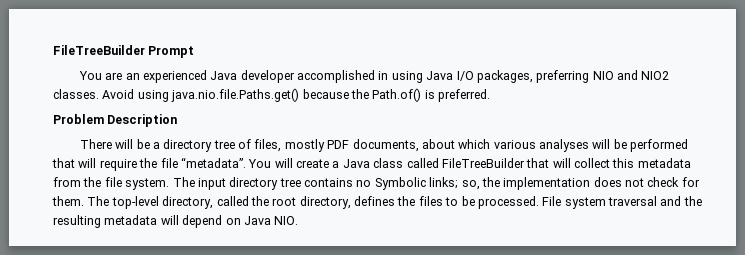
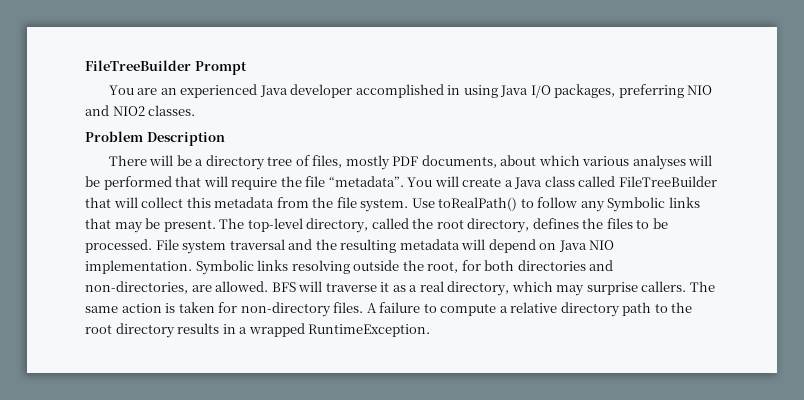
- Avoid using java.nio.file.Paths.get() because the Path.of() is preferred.
- The input directory tree contains no Symbolic links; so, the implementation does not check for them.
+ Use toRealPath() to follow any Symbolic links that may be present.
- File system traversal and the resulting metadata will depend on Java NIO.
+ File system traversal and the resulting metadata will depend on Java NIO implementation. Symbolic links resolving outside the root, for both directories and non-directories, are allowed. BFS will traverse it as a real directory, which may surprise callers. The same action is taken for non-directory files. A failure to compute a relative directory path to the root directory results in a wrapped RuntimeException.

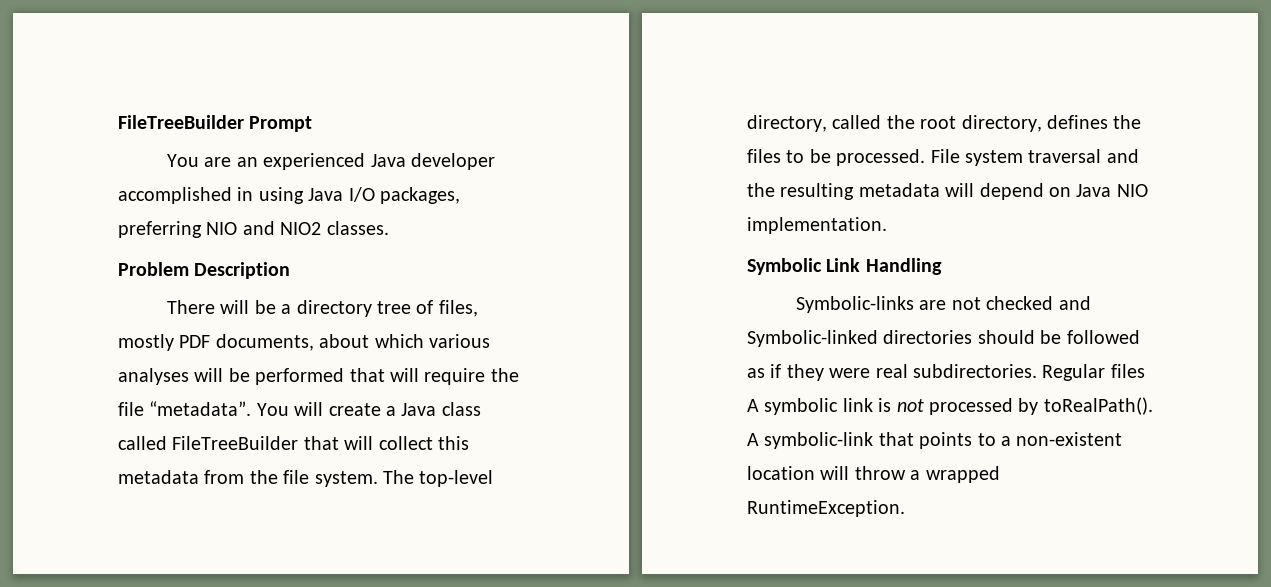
- Use toRealPath() to follow any Symbolic links that may be present.
- File system traversal and the resulting metadata will depend on Java NIO implementation. Symbolic links resolving outside the root, for both directories and non-directories, are allowed. BFS will traverse it as a real directory, which may surprise callers. The same action is taken for non-directory files. A failure to compute a relative directory path to the root directory results in a wrapped RuntimeException.
+ File system traversal and the resulting metadata will depend on Java NIO implementation.
+ Symbolic Link Handling
+ Symbolic-links are not checked and Symbolic-linked directories should be followed as if they were real subdirectories. Regular files A symbolic link is not processed by toRealPath(). A symbolic-link that points to a non-existent location will throw a wrapped RuntimeException.

